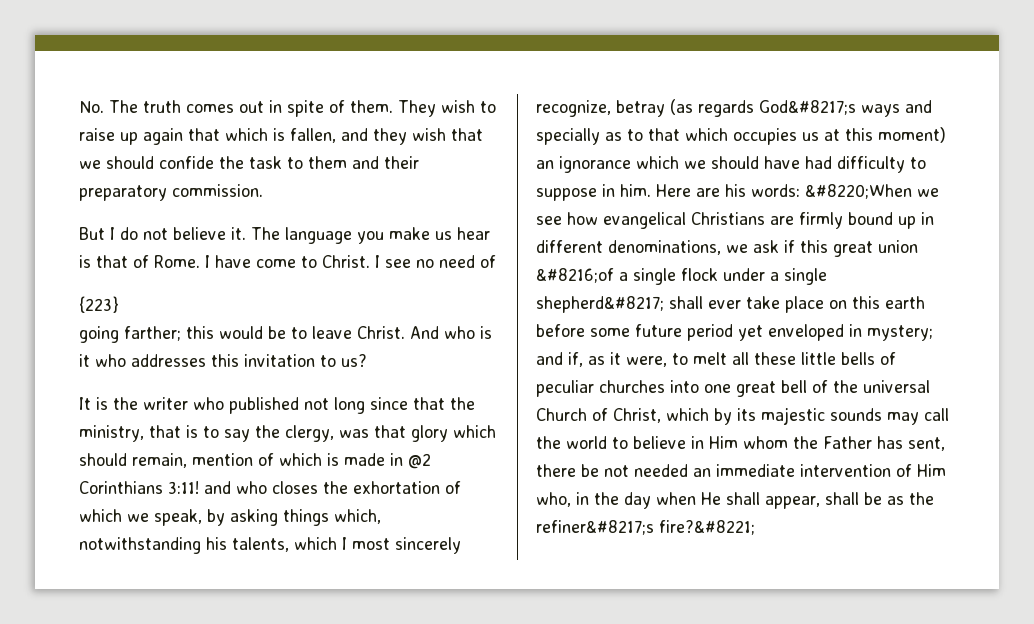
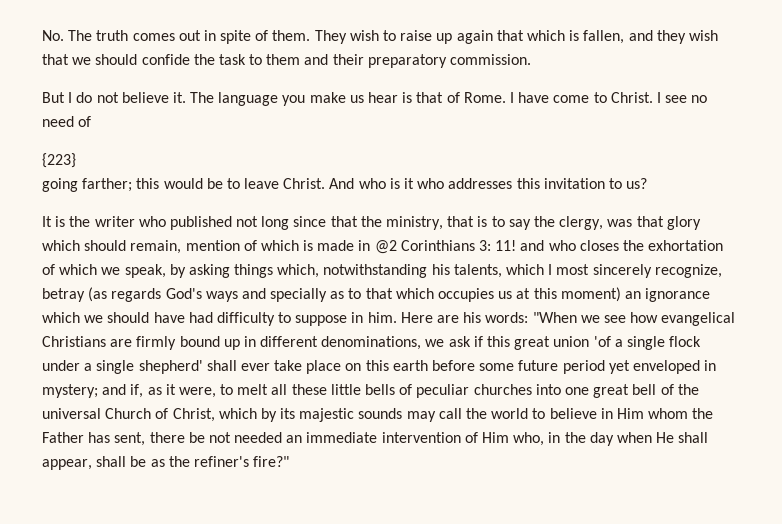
- It is the writer who published not long since that the ministry, that is to say the clergy, was that glory which should remain, mention of which is made in @2 Corinthians 3:11! and who closes the exhortation of which we speak, by asking things which, notwithstanding his talents, which I most sincerely recognize, betray (as regards God&#8217;s ways and specially as to that which occupies us at this moment) an ignorance which we should have had difficulty to suppose in him.
+ It is the writer who published not long since that the ministry, that is to say the clergy, was that glory which should remain, mention of which is made in @2 Corinthians 3: 11! and who closes the exhortation of which we speak, by asking things which, notwithstanding his talents, which I most sincerely recognize, betray (as regards God's ways and specially as to that which occupies us at this moment) an ignorance which we should have had difficulty to suppose in him.
- &#8220;When we see how evangelical Christians are firmly bound up in different denominations, we ask if this great union &#8216;of a single flock under a single shepherd&#8217; shall ever take place on this earth before some future period yet enveloped in mystery;
+ "When we see how evangelical Christians are firmly bound up in different denominations, we ask if this great union 'of a single flock under a single shepherd' shall ever take place on this earth before some future period yet enveloped in mystery;
- and if, as it were, to melt all these little bells of peculiar churches into one great bell of the universal Church of Christ, which by its majestic sounds may call the world to believe in Him whom the Father has sent, there be not needed an immediate intervention of Him who, in the day when He shall appear, shall be as the refiner&#8217;s fire?&#8221;
+ and if, as it were, to melt all these little bells of peculiar churches into one great bell of the universal Church of Christ, which by its majestic sounds may call the world to believe in Him whom the Father has sent, there be not needed an immediate intervention of Him who, in the day when He shall appear, shall be as the refiner's fire?"

